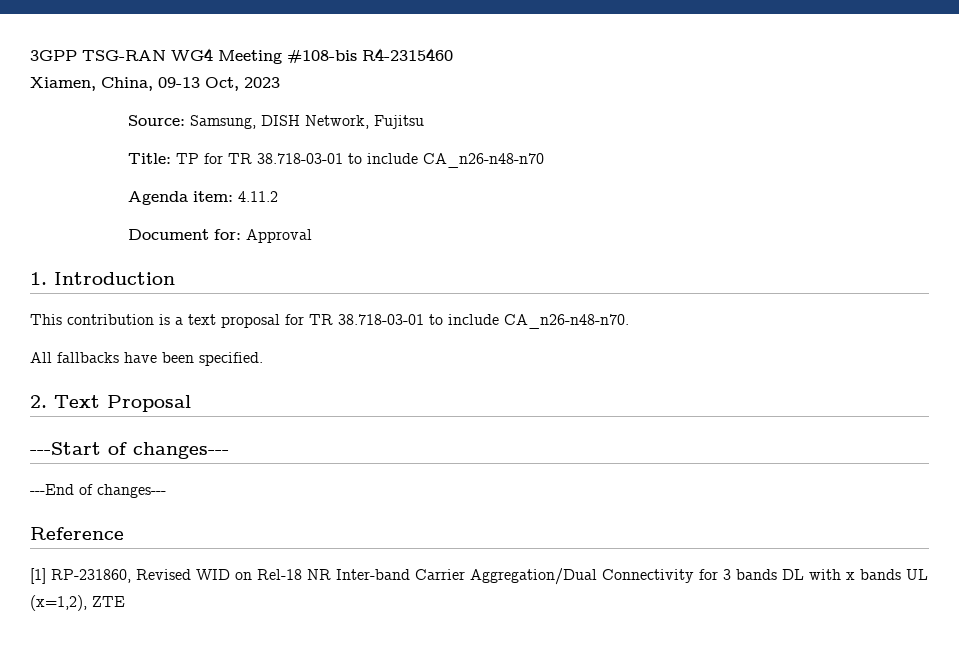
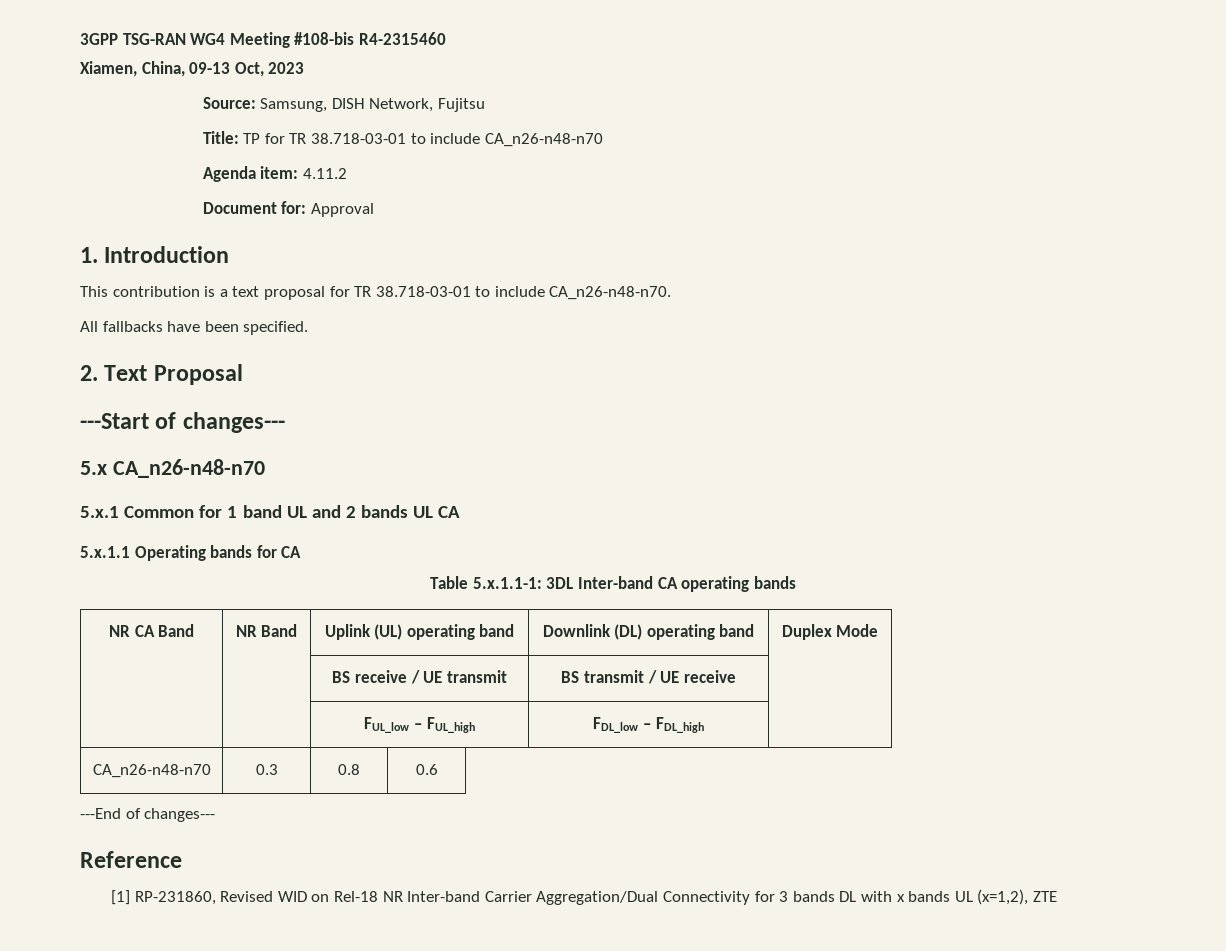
+ 5.x CA_n26-n48-n70
+ 5.x.1 Common for 1 band UL and 2 bands UL CA
+ 5.x.1.1 Operating bands for CA
+ Table 5.x.1.1-1: 3DL Inter-band CA operating bands
+ NR CA Band | NR Band | Uplink (UL) operating band | Downlink (DL) operating band | Duplex Mode
+ | | BS receive / UE transmit | BS transmit / UE receive |
+ | | FUL_low – FUL_high | FDL_low – FDL_high |
+ CA_n26-n48-n70 | 0.3 | 0.8 | 0.6

